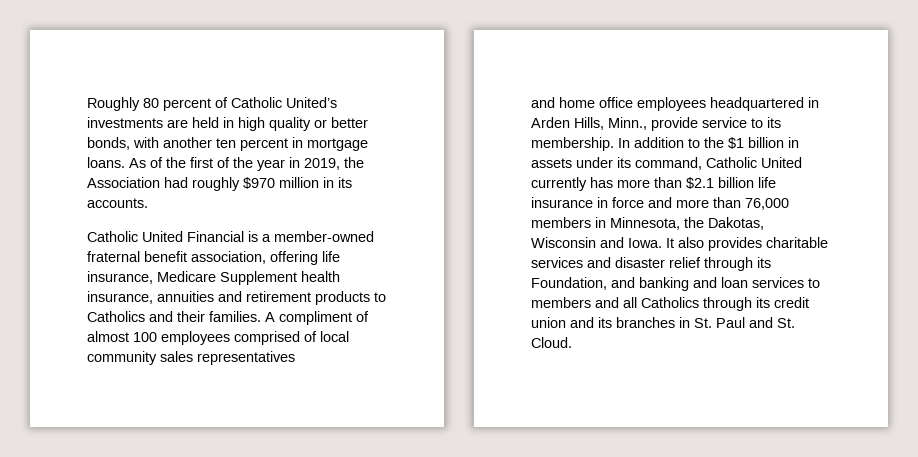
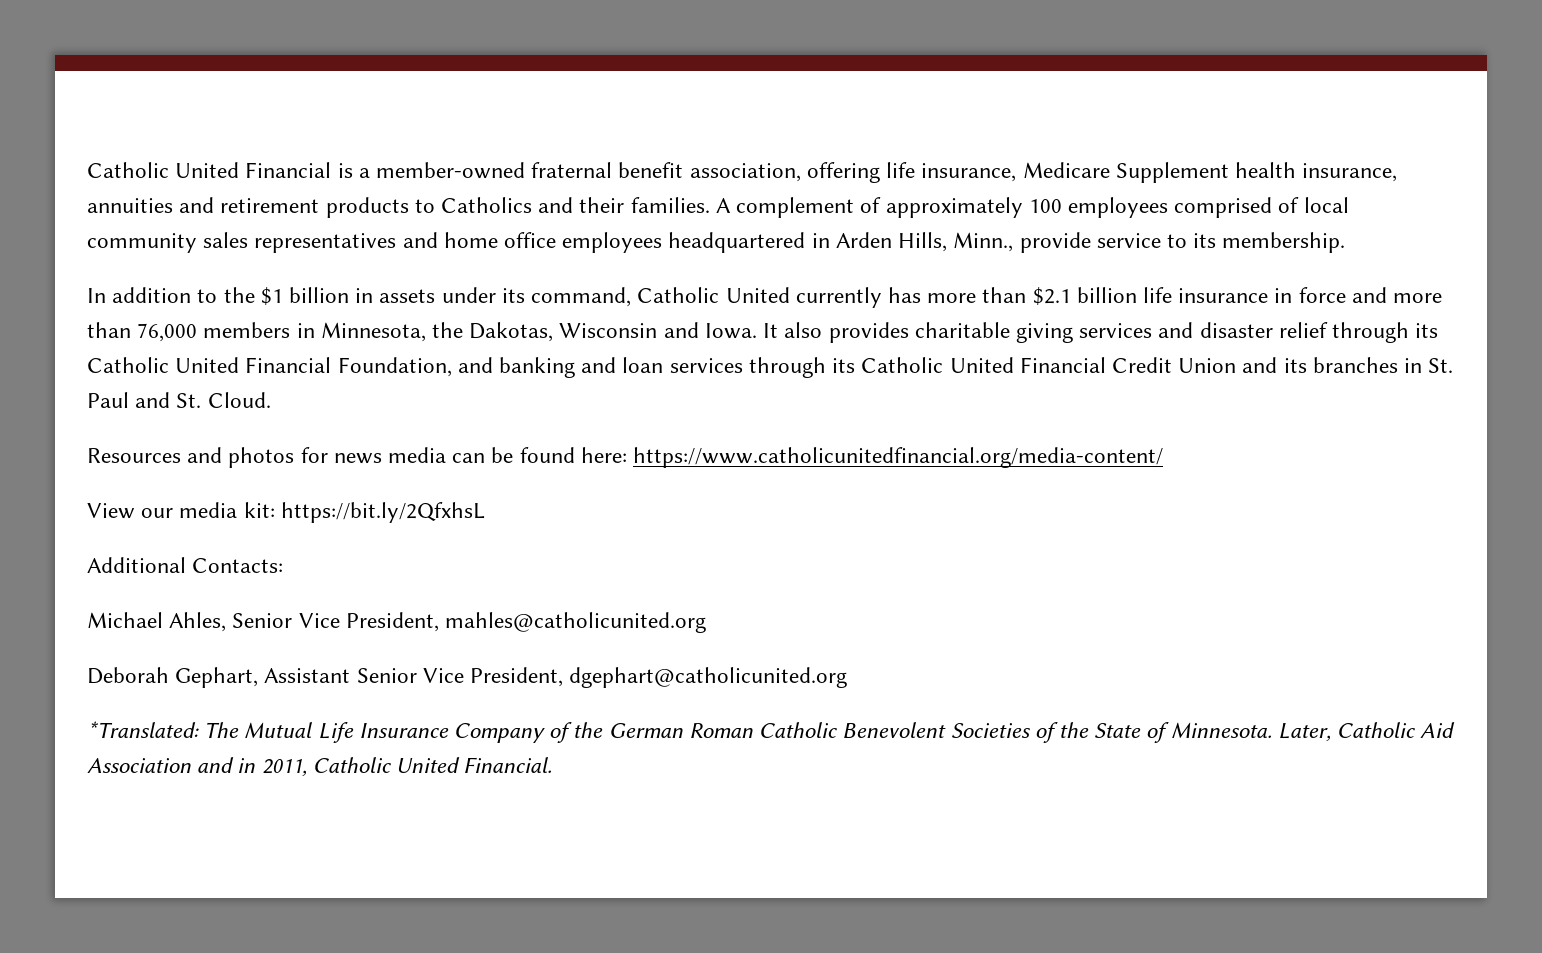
- Roughly 80 percent of Catholic United’s investments are held in high quality or better bonds, with another ten percent in mortgage loans. As of the first of the year in 2019, the Association had roughly $970 million in its accounts.
- A compliment of almost 100 employees comprised of local community sales representatives
- and home office employees headquartered in Arden Hills, Minn., provide service to its membership. In addition to the $1 billion in assets under its command, Catholic United currently has more than $2.1 billion life insurance in force and more than 76,000 members in Minnesota, the Dakotas, Wisconsin and Iowa.
+ A complement of approximately 100 employees comprised of local community sales representatives and home office employees headquartered in Arden Hills, Minn., provide service to its membership.
+ In addition to the $1 billion in assets under its command, Catholic United currently has more than $2.1 billion life insurance in force and more than 76,000 members in Minnesota, the Dakotas, Wisconsin and Iowa.
- It also provides charitable services and disaster relief through its Foundation, and banking and loan services to members and all Catholics through its credit union and its branches in St. Paul and St. Cloud.
+ It also provides charitable giving services and disaster relief through its Catholic United Financial Foundation, and banking and loan services through its Catholic United Financial Credit Union and its branches in St. Paul and St. Cloud.
+ Resources and photos for news media can be found here: https://www.catholicunitedfinancial.org/media-content/
+ View our media kit: https://bit.ly/2QfxhsL
+ Additional Contacts:
+ Michael Ahles, Senior Vice President, mahles@catholicunited.org
+ Deborah Gephart, Assistant Senior Vice President, dgephart@catholicunited.org
+ *Translated: The Mutual Life Insurance Company of the German Roman Catholic Benevolent Societies of the State of Minnesota. Later, Catholic Aid Association and in 2011, Catholic United Financial.

